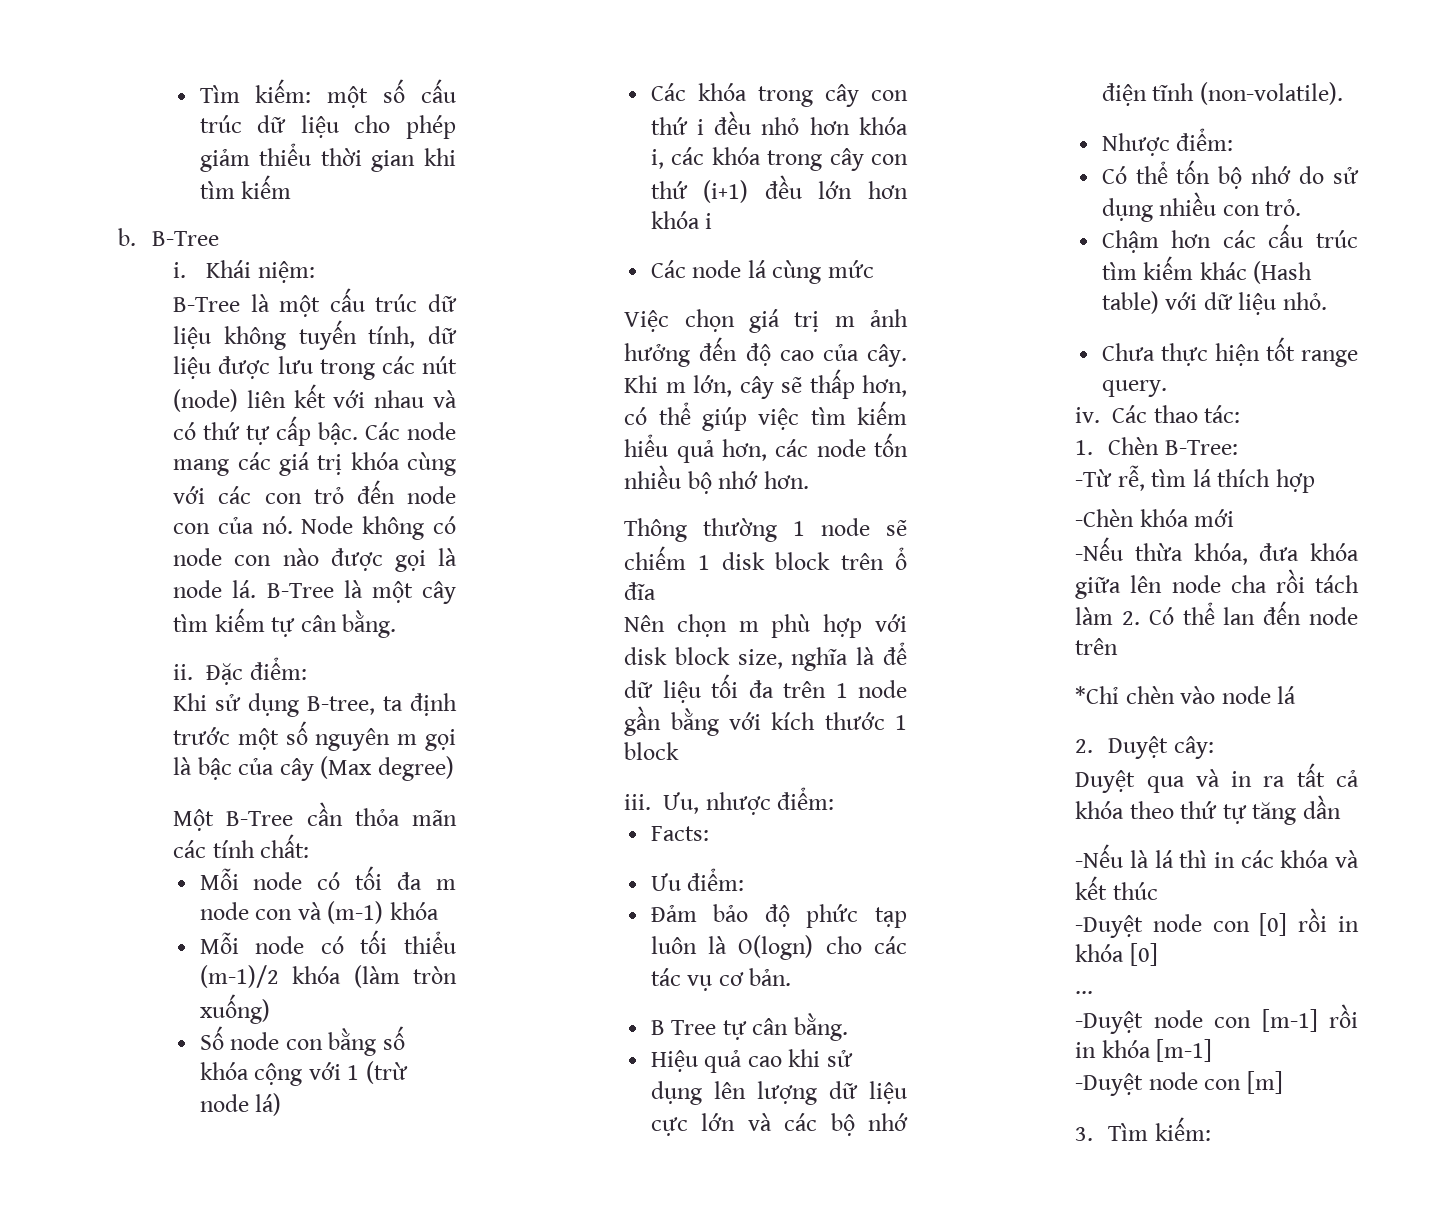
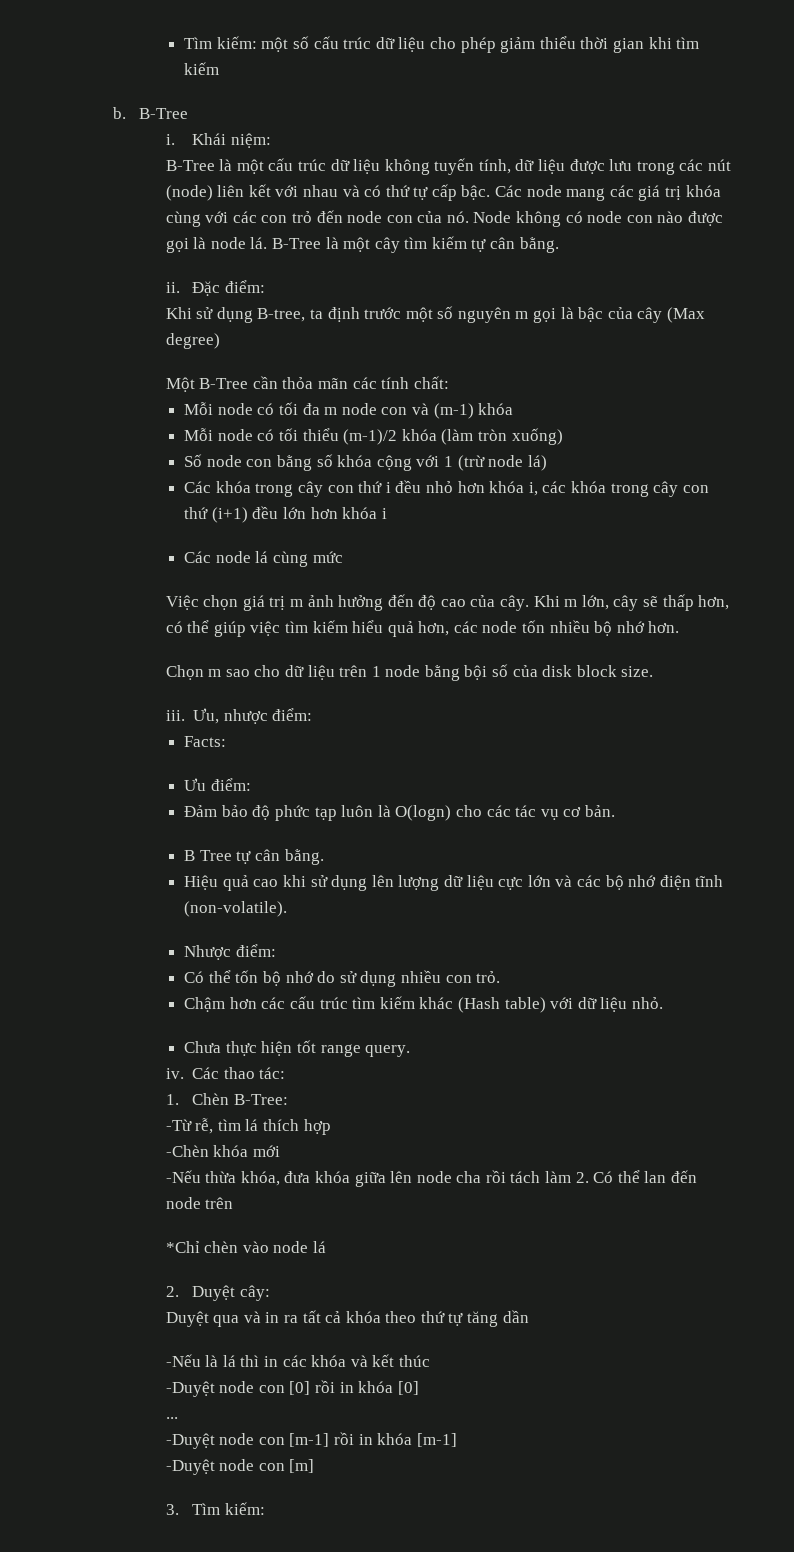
- Thông thường 1 node sẽ chiếm 1 disk block trên ổ đĩa
- Nên chọn m phù hợp với disk block size, nghĩa là để dữ liệu tối đa trên 1 node gần bằng với kích thước 1 block
+ Chọn m sao cho dữ liệu trên 1 node bằng bội số của disk block size.

